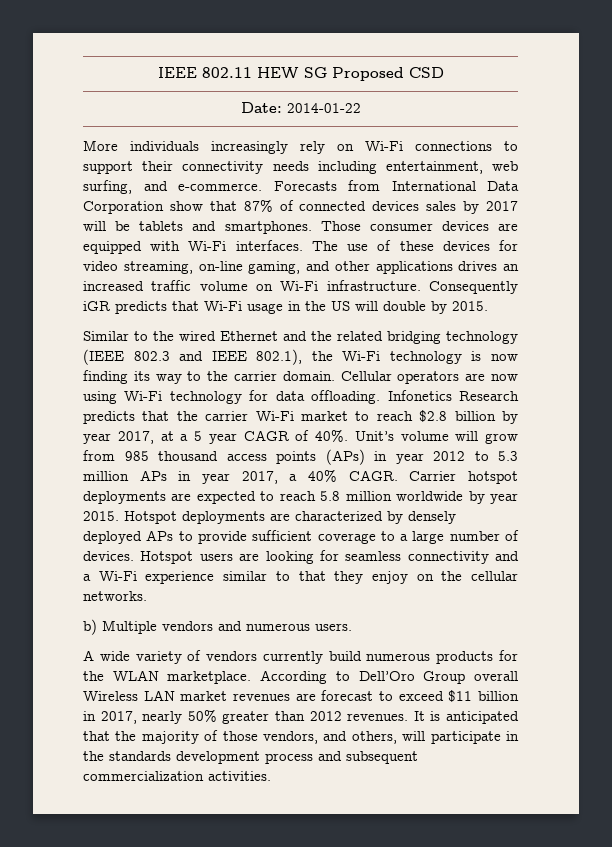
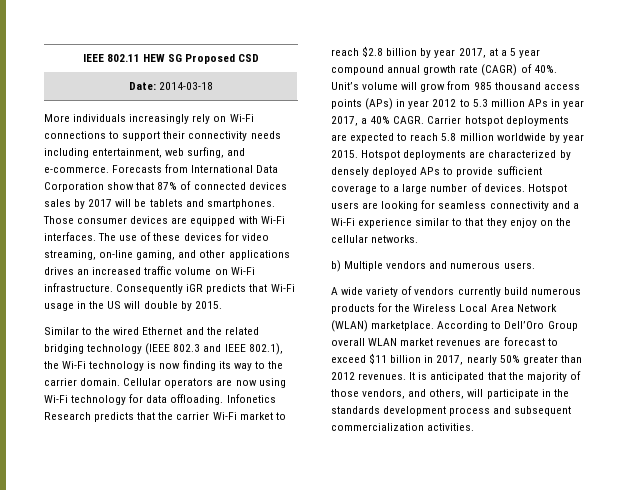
- Date: 2014-01-22
+ Date: 2014-03-18
- Infonetics Research predicts that the carrier Wi-Fi market to reach $2.8 billion by year 2017, at a 5 year CAGR of 40%.
+ Infonetics Research predicts that the carrier Wi-Fi market to reach $2.8 billion by year 2017, at a 5 year compound annual growth rate (CAGR) of 40%.
- A wide variety of vendors currently build numerous products for the WLAN marketplace.
+ A wide variety of vendors currently build numerous products for the Wireless Local Area Network (WLAN) marketplace.
- According to Dell’Oro Group overall Wireless LAN market revenues are forecast to exceed $11 billion in 2017, nearly 50% greater than 2012 revenues.
+ According to Dell’Oro Group overall WLAN market revenues are forecast to exceed $11 billion in 2017, nearly 50% greater than 2012 revenues.

